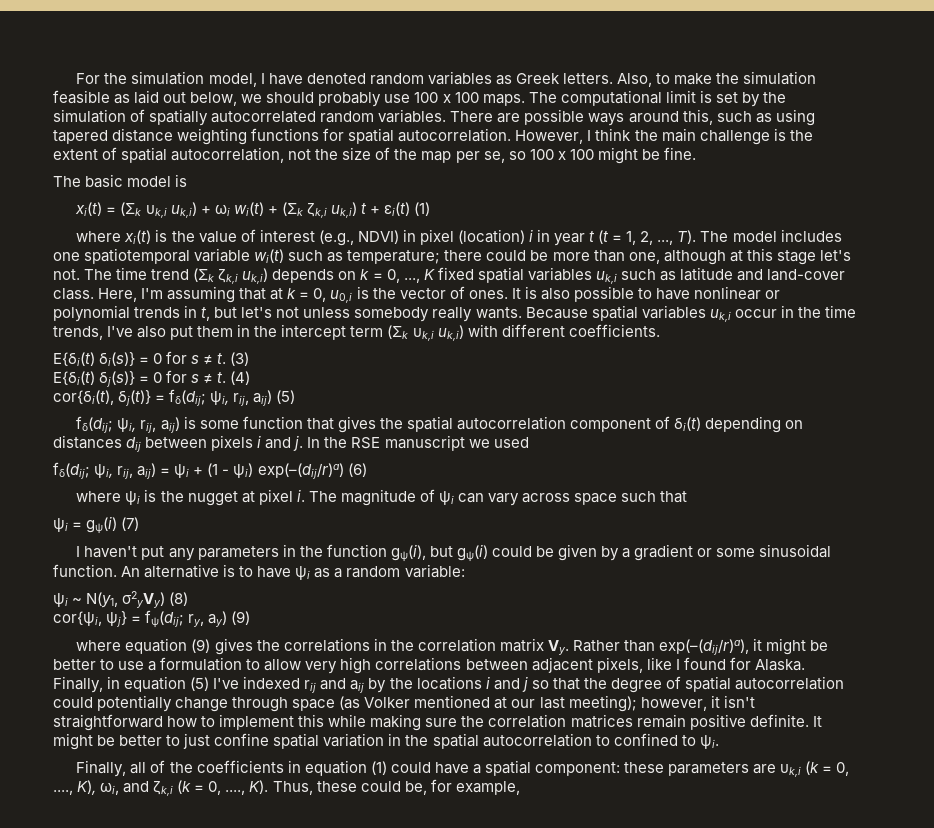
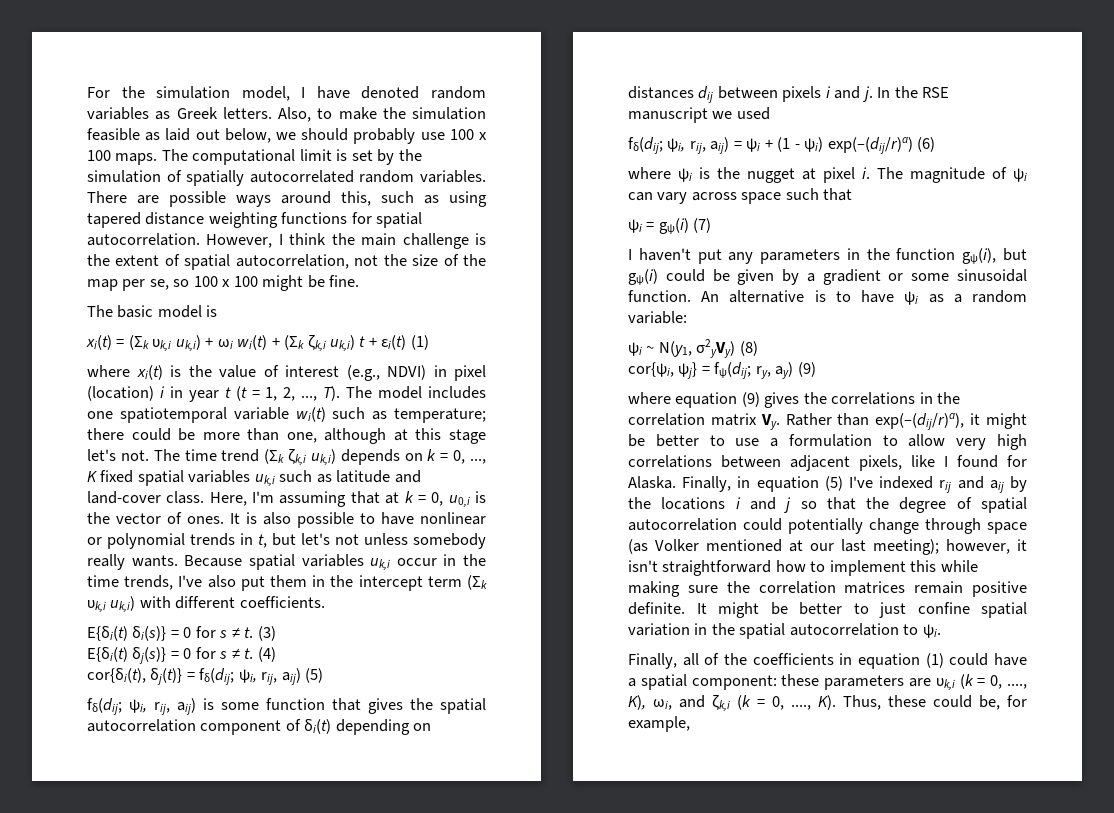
- It might be better to just confine spatial variation in the spatial autocorrelation to confined to ψi.
+ It might be better to just confine spatial variation in the spatial autocorrelation to ψi.

